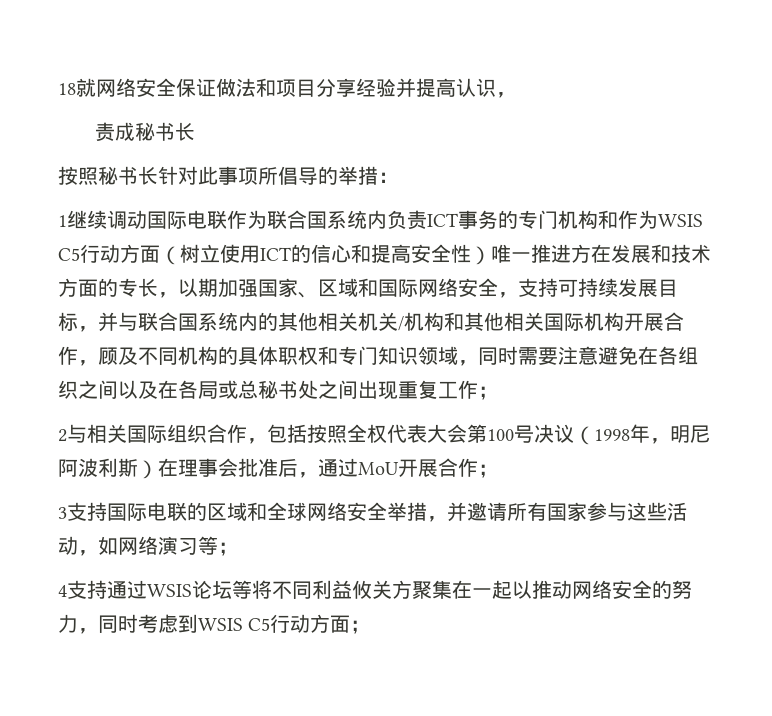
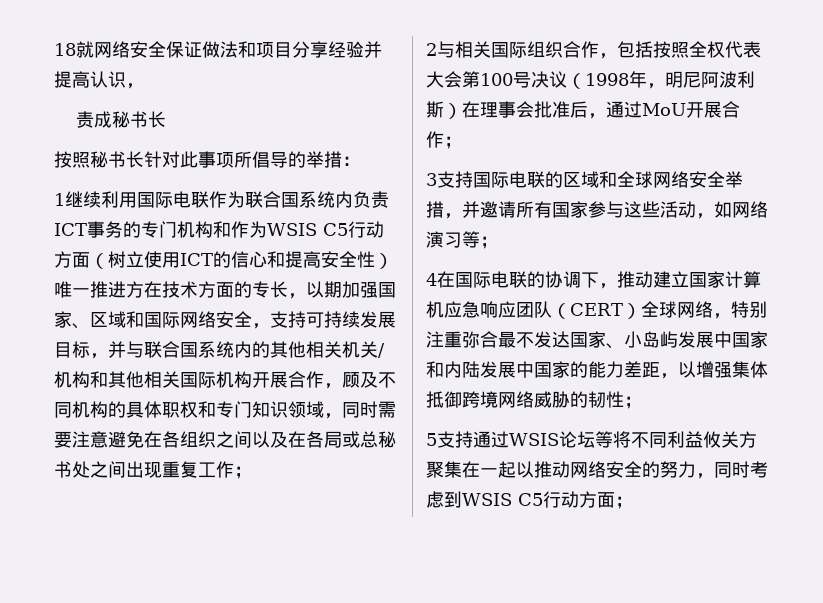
- 1继续调动国际电联作为联合国系统内负责ICT事务的专门机构和作为WSIS C5行动方面（树立使用ICT的信心和提高安全性）唯一推进方在发展和技术方面的专长，以期加强国家、区域和国际网络安全，支持可持续发展目标，并与联合国系统内的其他相关机关/机构和其他相关国际机构开展合作，顾及不同机构的具体职权和专门知识领域，同时需要注意避免在各组织之间以及在各局或总秘书处之间出现重复工作；
+ 1继续利用国际电联作为联合国系统内负责ICT事务的专门机构和作为WSIS C5行动方面（树立使用ICT的信心和提高安全性）唯一推进方在技术方面的专长，以期加强国家、区域和国际网络安全，支持可持续发展目标，并与联合国系统内的其他相关机关/机构和其他相关国际机构开展合作，顾及不同机构的具体职权和专门知识领域，同时需要注意避免在各组织之间以及在各局或总秘书处之间出现重复工作；
- 4支持通过WSIS论坛等将不同利益攸关方聚集在一起以推动网络安全的努力，同时考虑到WSIS C5行动方面；
+ 4在国际电联的协调下，推动建立国家计算机应急响应团队（CERT）全球网络，特别注重弥合最不发达国家、小岛屿发展中国家和内陆发展中国家的能力差距，以增强集体抵御跨境网络威胁的韧性；
+ 5支持通过WSIS论坛等将不同利益攸关方聚集在一起以推动网络安全的努力，同时考虑到WSIS C5行动方面；

